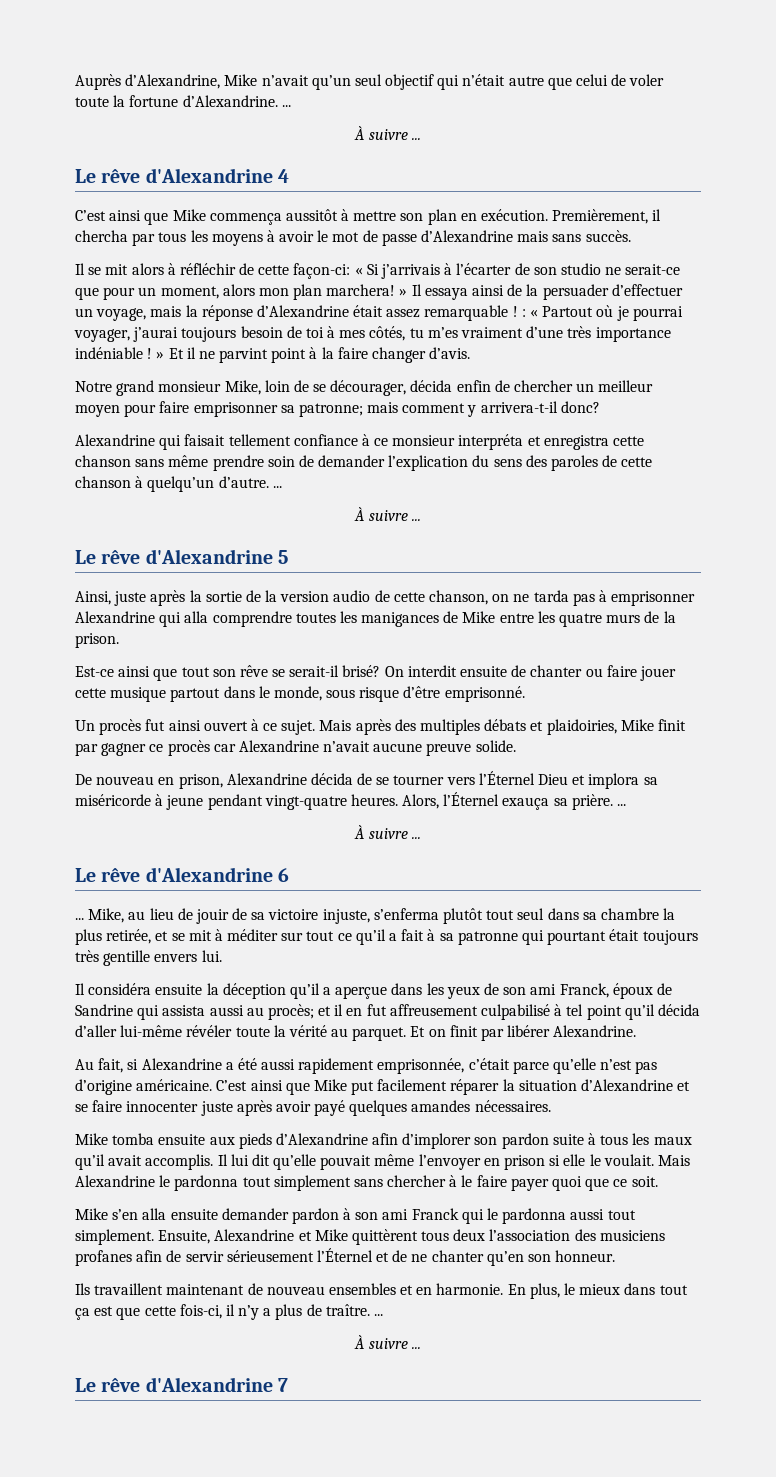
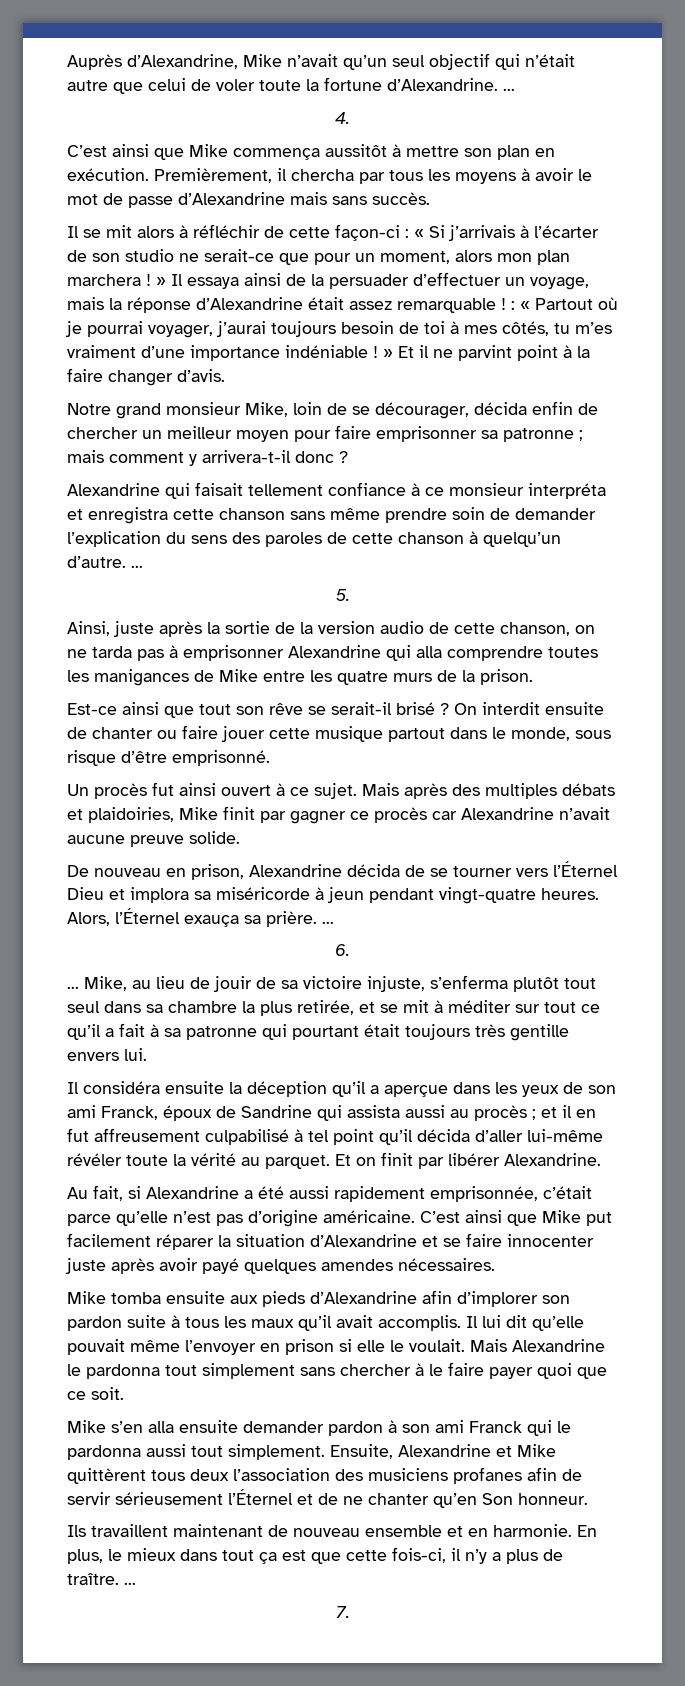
  Auprès d’Alexandrine, Mike n’avait qu’un seul objectif qui n’était autre que celui de voler toute la fortune d’Alexandrine. ...
- À suivre ...
- Le rêve d'Alexandrine 4
+ 4.
- Il se mit alors à réfléchir de cette façon-ci:
+ Il se mit alors à réfléchir de cette façon-ci :
- « Si j’arrivais à l’écarter de son studio ne serait-ce que pour un moment, alors mon plan marchera! » Il essaya ainsi de la persuader d’effectuer un voyage, mais la réponse d’Alexandrine était assez remarquable ! :
+ « Si j’arrivais à l’écarter de son studio ne serait-ce que pour un moment, alors mon plan marchera ! » Il essaya ainsi de la persuader d’effectuer un voyage, mais la réponse d’Alexandrine était assez remarquable ! :
- « Partout où je pourrai voyager, j’aurai toujours besoin de toi à mes côtés, tu m’es vraiment d’une très importance indéniable ! » Et il ne parvint point à la faire changer d’avis.
+ « Partout où je pourrai voyager, j’aurai toujours besoin de toi à mes côtés, tu m’es vraiment d’une importance indéniable ! » Et il ne parvint point à la faire changer d’avis.
- Notre grand monsieur Mike, loin de se décourager, décida enfin de chercher un meilleur moyen pour faire emprisonner sa patronne; mais comment y arrivera-t-il donc?
+ Notre grand monsieur Mike, loin de se décourager, décida enfin de chercher un meilleur moyen pour faire emprisonner sa patronne ; mais comment y arrivera-t-il donc ?
  Alexandrine qui faisait tellement confiance à ce monsieur interpréta et enregistra cette chanson sans même prendre soin de demander l’explication du sens des paroles de cette chanson à quelqu’un d’autre. ...
- À suivre ...
- Le rêve d'Alexandrine 5
+ 5.
- Est-ce ainsi que tout son rêve se serait-il brisé?
+ Est-ce ainsi que tout son rêve se serait-il brisé ?
- De nouveau en prison, Alexandrine décida de se tourner vers l’Éternel Dieu et implora sa miséricorde à jeune pendant vingt-quatre heures.
+ De nouveau en prison, Alexandrine décida de se tourner vers l’Éternel Dieu et implora sa miséricorde à jeun pendant vingt-quatre heures.
  Alors, l’Éternel exauça sa prière. ...
- À suivre ...
- Le rêve d'Alexandrine 6
+ 6.
- Il considéra ensuite la déception qu’il a aperçue dans les yeux de son ami Franck, époux de Sandrine qui assista aussi au procès; et il en fut affreusement culpabilisé à tel point qu’il décida d’aller lui-même révéler toute la vérité au parquet.
+ Il considéra ensuite la déception qu’il a aperçue dans les yeux de son ami Franck, époux de Sandrine qui assista aussi au procès ; et il en fut affreusement culpabilisé à tel point qu’il décida d’aller lui-même révéler toute la vérité au parquet.
- C’est ainsi que Mike put facilement réparer la situation d’Alexandrine et se faire innocenter juste après avoir payé quelques amandes nécessaires.
+ C’est ainsi que Mike put facilement réparer la situation d’Alexandrine et se faire innocenter juste après avoir payé quelques amendes nécessaires.
- Ensuite, Alexandrine et Mike quittèrent tous deux l’association des musiciens profanes afin de servir sérieusement l’Éternel et de ne chanter qu’en son honneur.
+ Ensuite, Alexandrine et Mike quittèrent tous deux l’association des musiciens profanes afin de servir sérieusement l’Éternel et de ne chanter qu’en Son honneur.
- Ils travaillent maintenant de nouveau ensembles et en harmonie.
+ Ils travaillent maintenant de nouveau ensemble et en harmonie.
  En plus, le mieux dans tout ça est que cette fois-ci, il n’y a plus de traître. ...
- À suivre ...
- Le rêve d'Alexandrine 7
+ 7.

